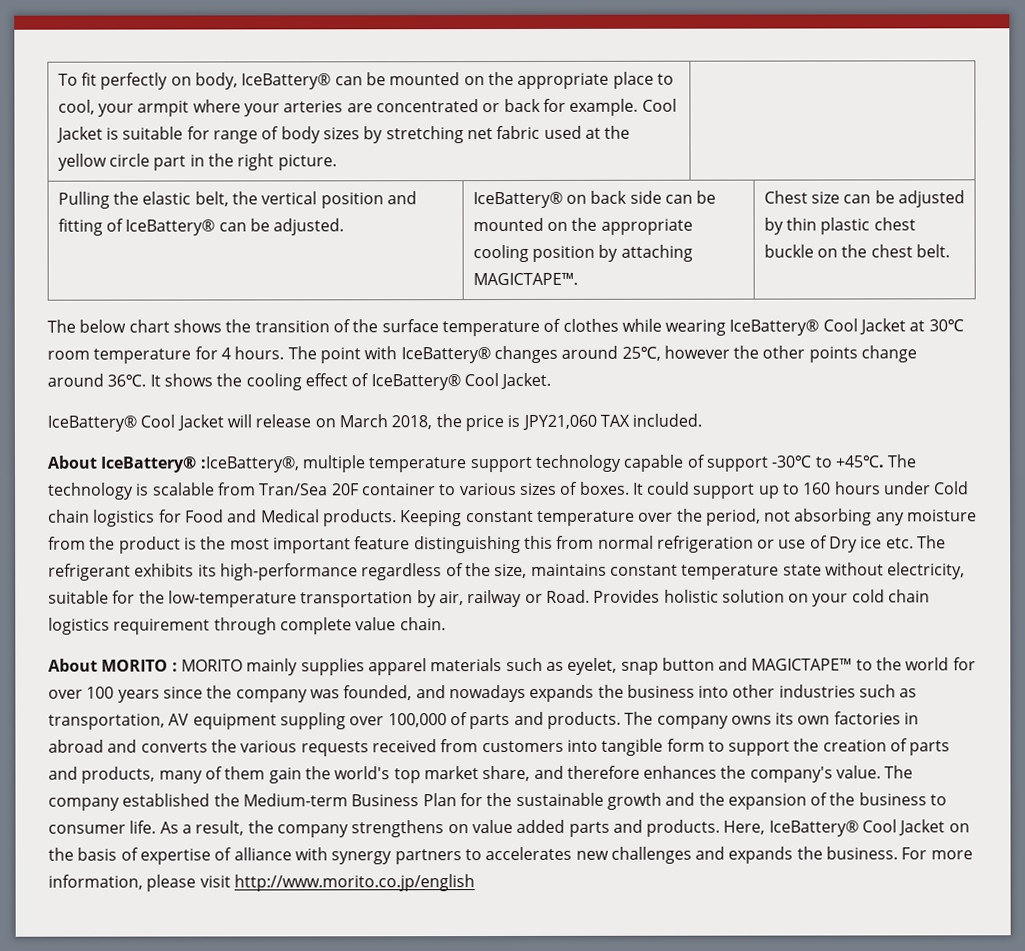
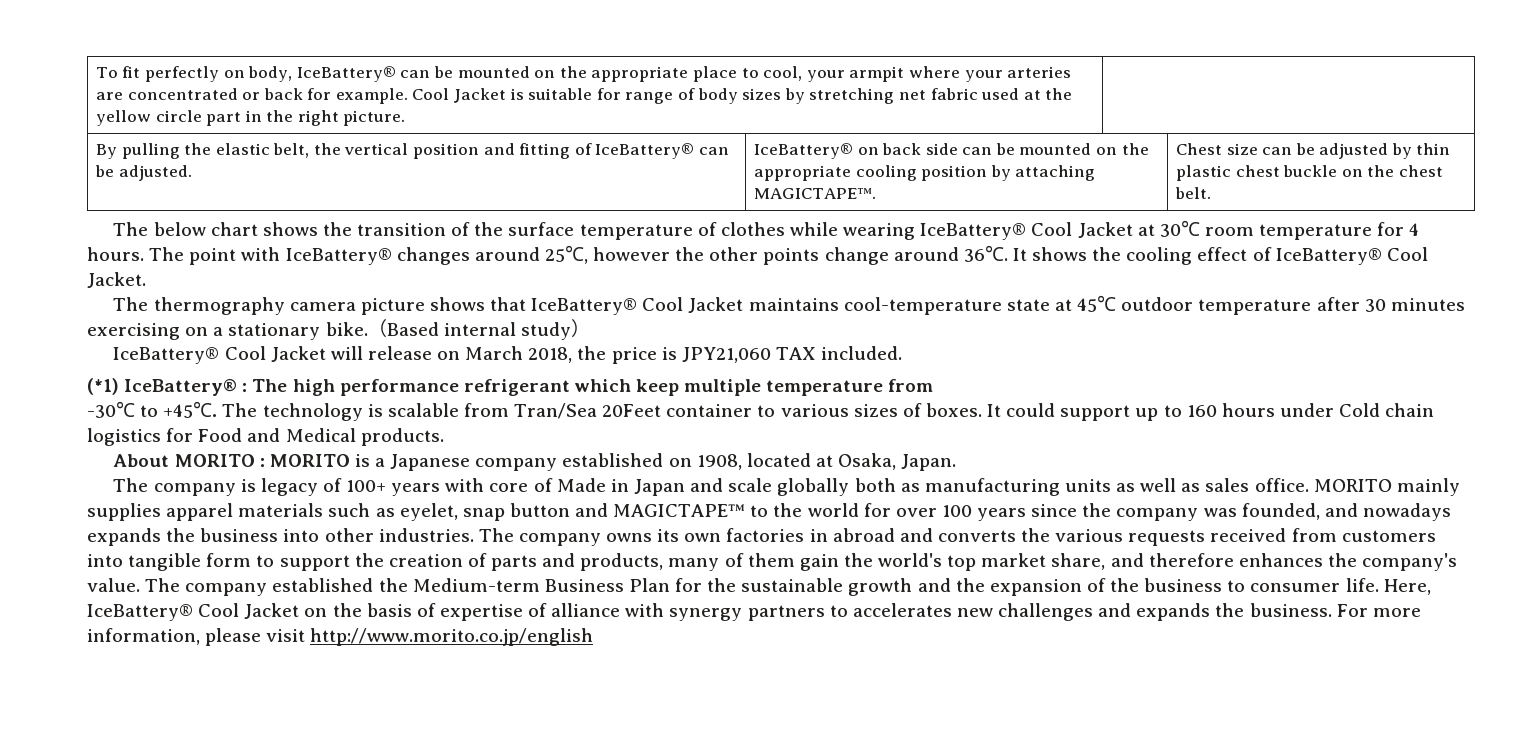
- Pulling the elastic belt, the vertical position and fitting of IceBattery® can be adjusted.
+ By pulling the elastic belt, the vertical position and fitting of IceBattery® can be adjusted.
+ The thermography camera picture shows that IceBattery® Cool Jacket maintains cool-temperature state at 45℃ outdoor temperature after 30 minutes exercising on a stationary bike.（Based internal study）
- About IceBattery® :IceBattery®, multiple temperature support technology capable of support -30℃ to +45℃.
+ (*1) IceBattery® : The high performance refrigerant which keep multiple temperature from
+ -30℃ to +45℃.
- The technology is scalable from Tran/Sea 20F container to various sizes of boxes.
+ The technology is scalable from Tran/Sea 20Feet container to various sizes of boxes.
- It could support up to 160 hours under Cold chain logistics for Food and Medical products. Keeping constant temperature over the period, not absorbing any moisture from the product is the most important feature distinguishing this from normal refrigeration or use of Dry ice etc. The refrigerant exhibits its high-performance regardless of the size, maintains constant temperature state without electricity, suitable for the low-temperature transportation by air, railway or Road. Provides holistic solution on your cold chain logistics requirement through complete value chain.
- About MORITO : MORITO mainly supplies apparel materials such as eyelet, snap button and MAGICTAPE™ to the world for over 100 years since the company was founded, and nowadays expands the business into other industries such as transportation, AV equipment suppling over 100,000 of parts and products.
+ It could support up to 160 hours under Cold chain logistics for Food and Medical products.
+ About MORITO : MORITO is a Japanese company established on 1908, located at Osaka, Japan.
+ The company is legacy of 100+ years with core of Made in Japan and scale globally both as manufacturing units as well as sales office. MORITO mainly supplies apparel materials such as eyelet, snap button and MAGICTAPE™ to the world for over 100 years since the company was founded, and nowadays expands the business into other industries.
- As a result, the company strengthens on value added parts and products.

